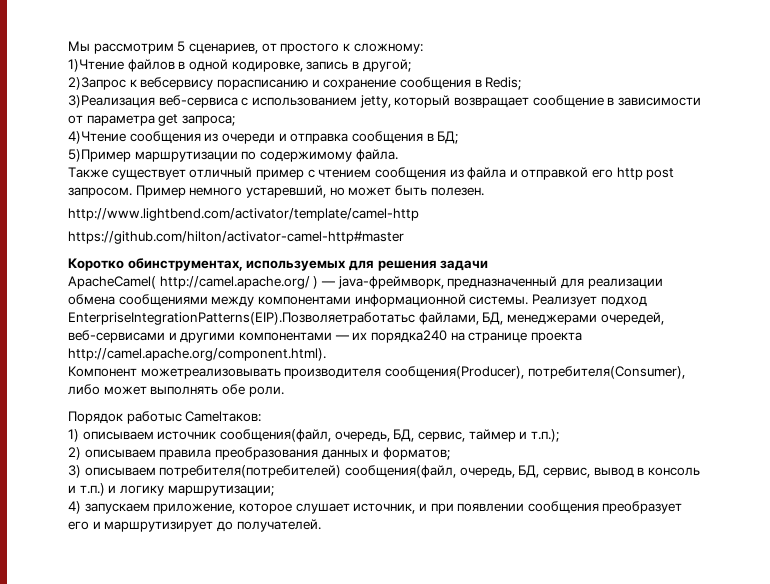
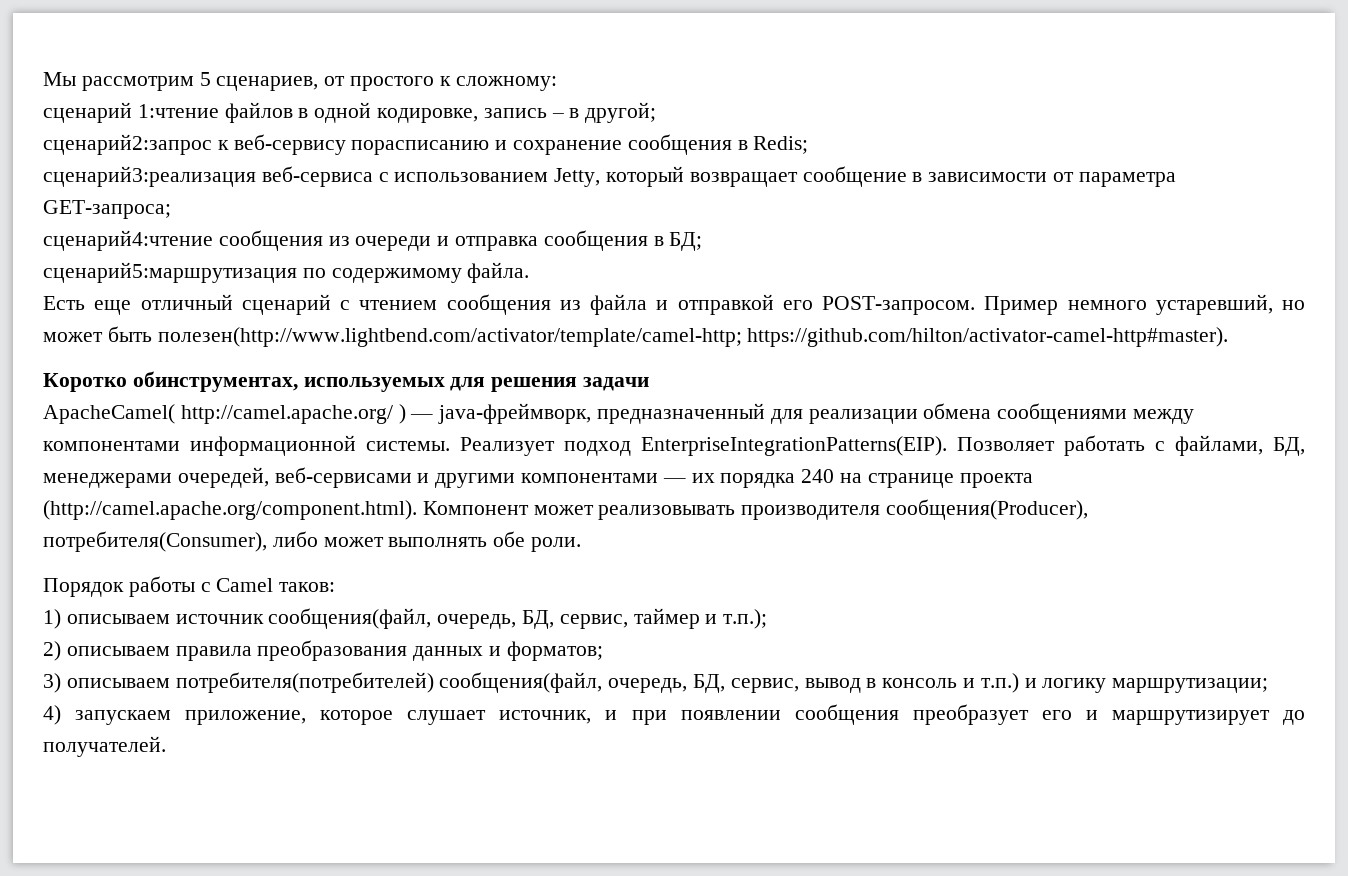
- 1)Чтение файлов в одной кодировке, запись в другой;
+ сценарий 1:чтение файлов в одной кодировке, запись – в другой;
- 2)Запрос к вебсервису порасписанию и сохранение сообщения в Redis;
+ сценарий2:запрос к веб-сервису порасписанию и сохранение сообщения в Redis;
- 3)Реализация веб-сервиса с использованием jetty, который возвращает сообщение в зависимости от параметра get запроса;
- 4)Чтение сообщения из очереди и отправка сообщения в БД;
+ сценарий3:реализация веб-сервиса с использованием Jetty, который возвращает сообщение в зависимости от параметра GET-запроса;
+ сценарий4:чтение сообщения из очереди и отправка сообщения в БД;
- 5)Пример маршрутизации по содержимому файла.
+ сценарий5:маршрутизация по содержимому файла.
- Также существует отличный пример с чтением сообщения из файла и отправкой его http post запросом.
+ Есть еще отличный сценарий с чтением сообщения из файла и отправкой его POST-запросом.
- Пример немного устаревший, но может быть полезен.
- http://www.lightbend.com/activator/template/camel-http
- https://github.com/hilton/activator-camel-http#master
+ Пример немного устаревший, но может быть полезен(http://www.lightbend.com/activator/template/camel-http; https://github.com/hilton/activator-camel-http#master).
- Реализует подход EnterpriseIntegrationPatterns(EIP).Позволяетработатьс файлами, БД, менеджерами очередей, веб-сервисами и другими компонентами — их порядка240 на странице проекта http://camel.apache.org/component.html).
- Компонент можетреализовывать производителя сообщения(Producer), потребителя(Consumer), либо может выполнять обе роли.
+ Реализует подход EnterpriseIntegrationPatterns(EIP). Позволяет работать с файлами, БД, менеджерами очередей, веб-сервисами и другими компонентами — их порядка 240 на странице проекта (http://camel.apache.org/component.html). Компонент может реализовывать производителя сообщения(Producer), потребителя(Consumer), либо может выполнять обе роли.
- Порядок работыс Camelтаков:
+ Порядок работы с Camel таков:

